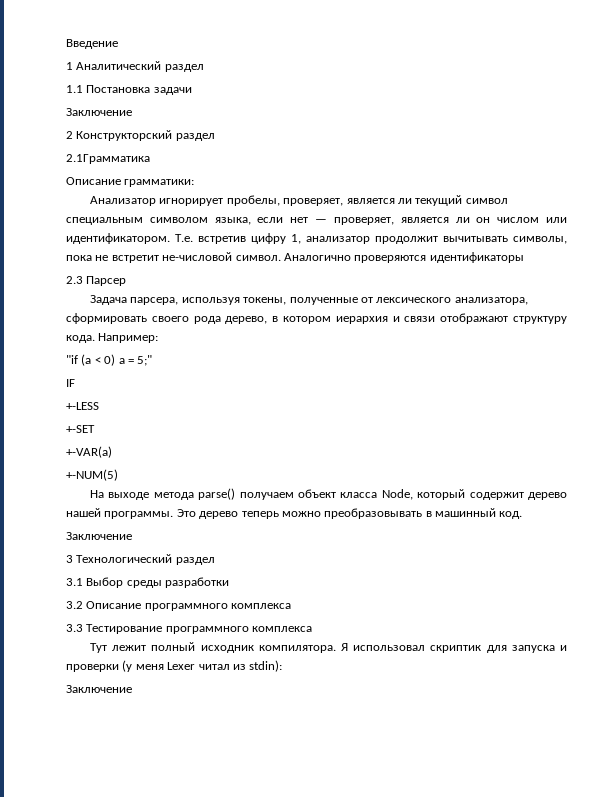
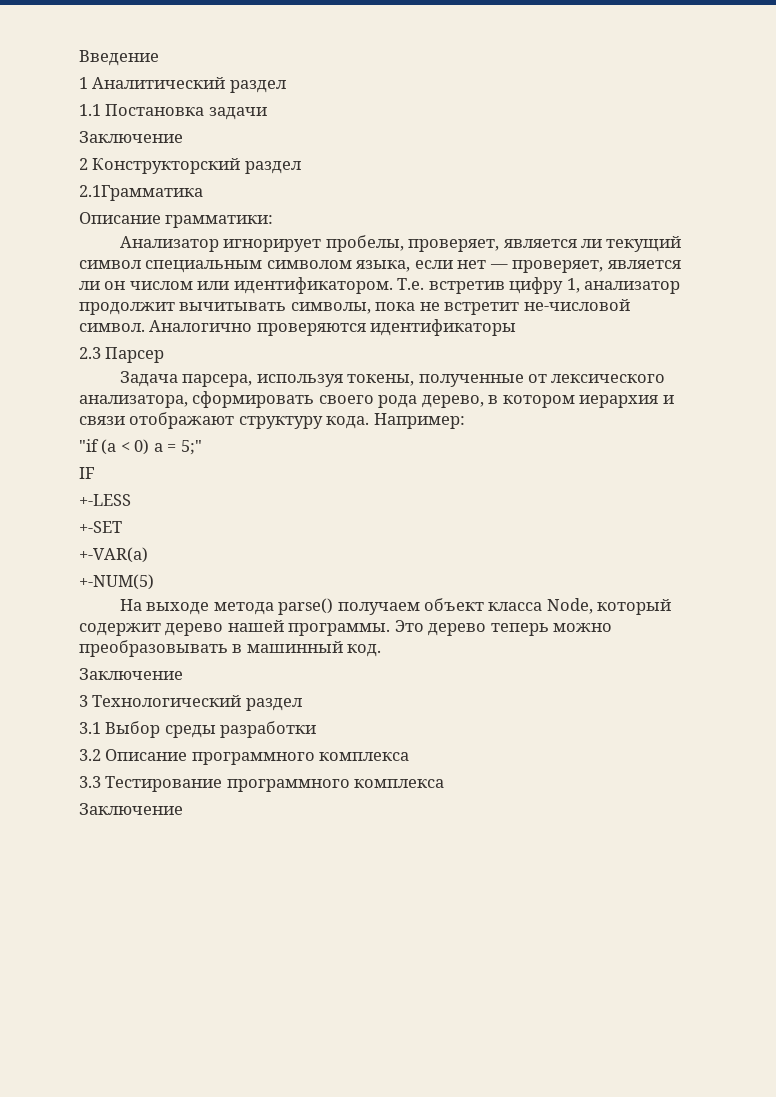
- Тут лежит полный исходник компилятора. Я использовал скриптик для запуска и проверки (у меня Lexer читал из stdin):

